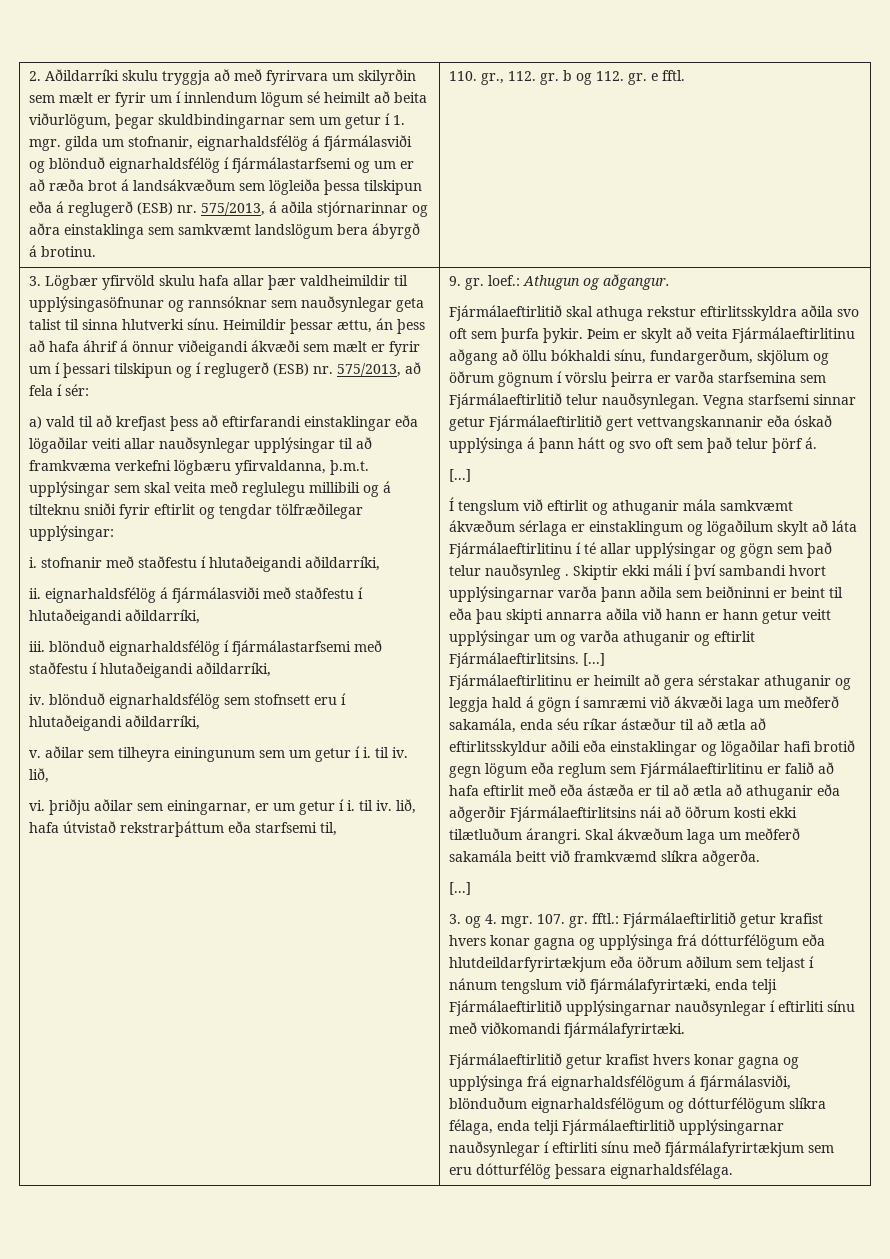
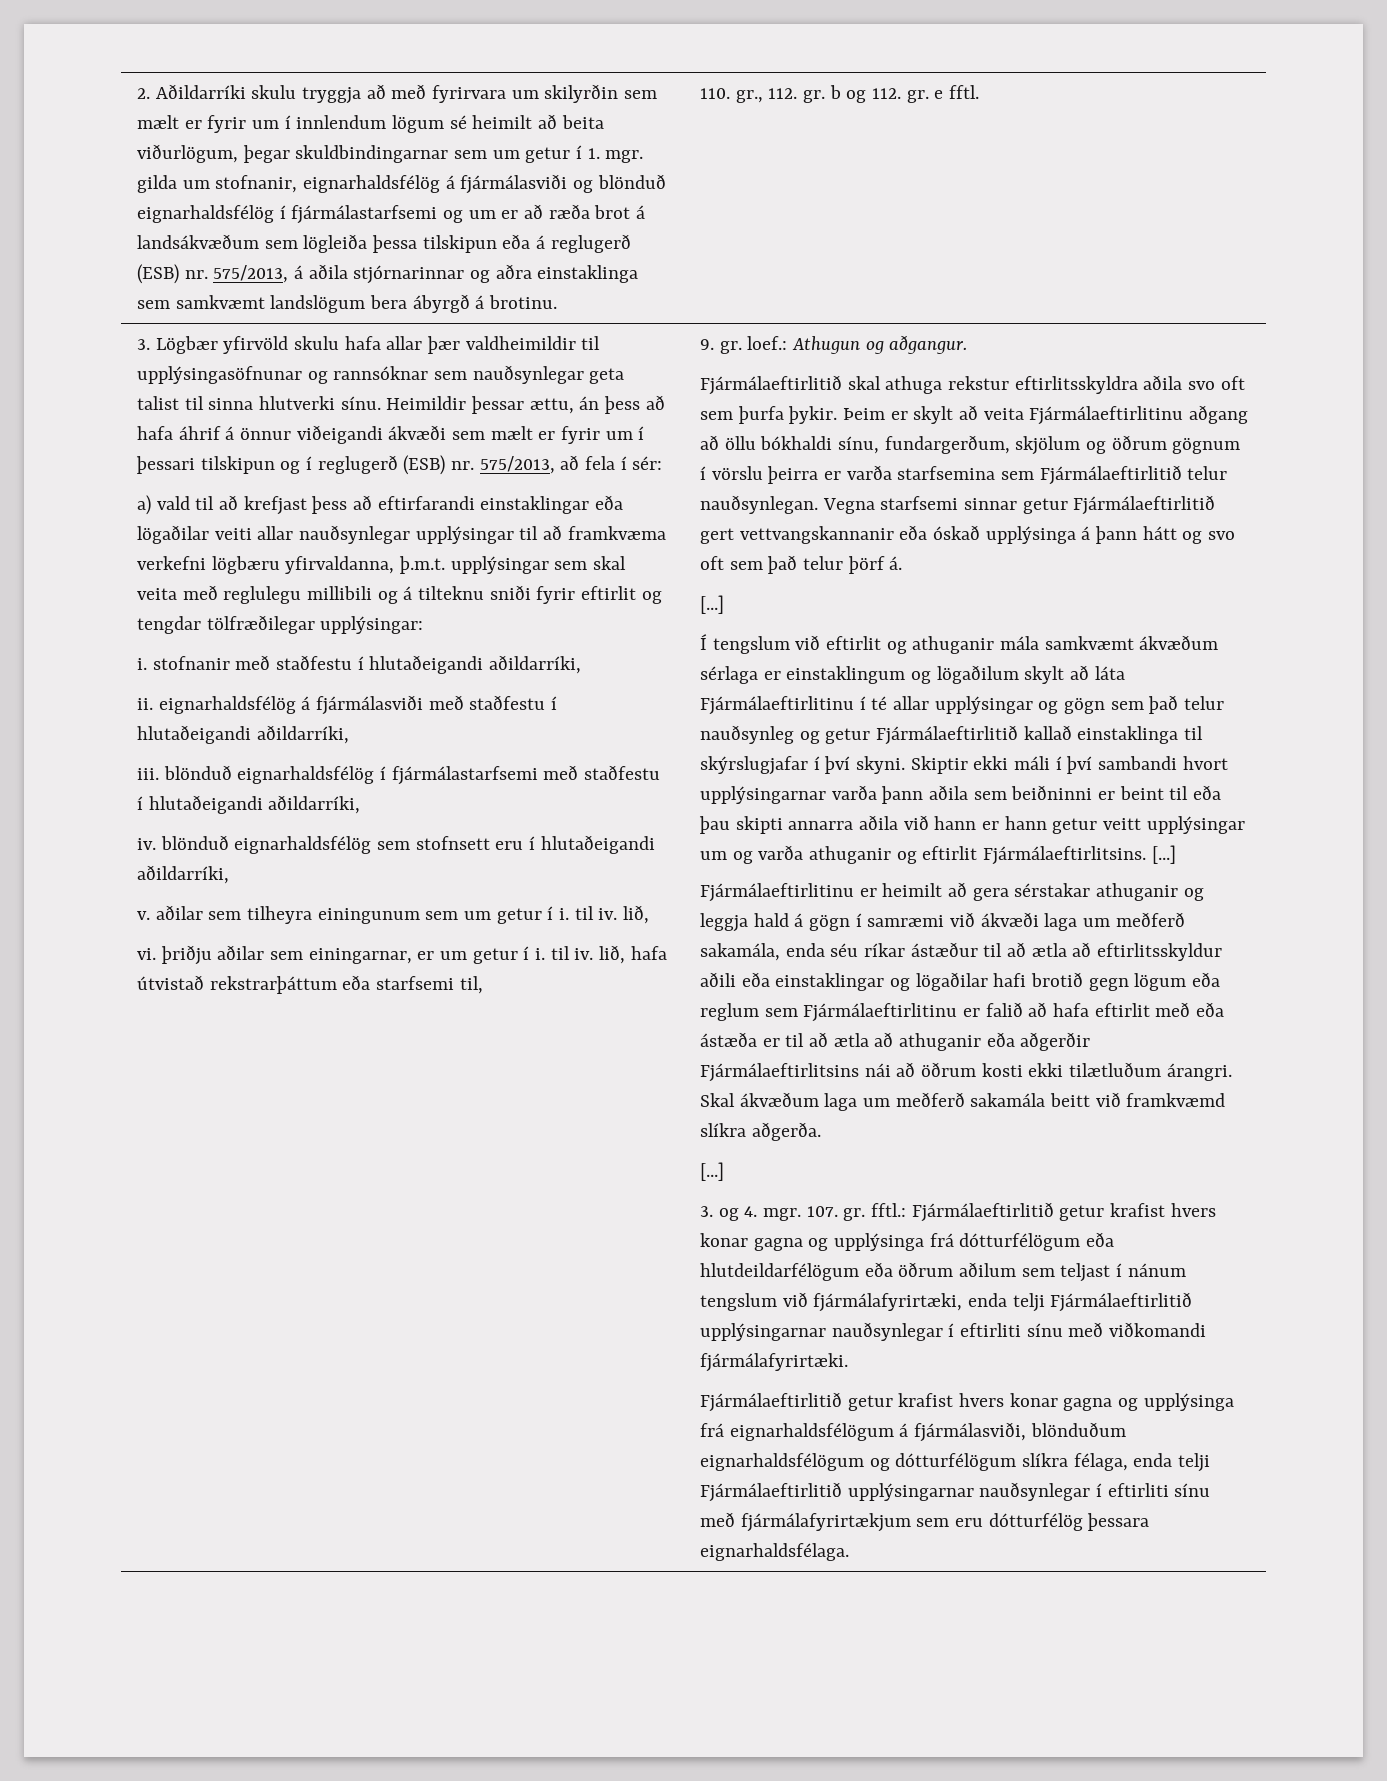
- Í tengslum við eftirlit og athuganir mála samkvæmt ákvæðum sérlaga er einstaklingum og lögaðilum skylt að láta Fjármálaeftirlitinu í té allar upplýsingar og gögn sem það telur nauðsynleg .
+ Í tengslum við eftirlit og athuganir mála samkvæmt ákvæðum sérlaga er einstaklingum og lögaðilum skylt að láta Fjármálaeftirlitinu í té allar upplýsingar og gögn sem það telur nauðsynleg og getur Fjármálaeftirlitið kallað einstaklinga til skýrslugjafar í því skyni.
- 107. gr. fftl.: Fjármálaeftirlitið getur krafist hvers konar gagna og upplýsinga frá dótturfélögum eða hlutdeildarfyrirtækjum eða öðrum aðilum sem teljast í nánum tengslum við fjármálafyrirtæki, enda telji Fjármálaeftirlitið upplýsingarnar nauðsynlegar í eftirliti sínu með viðkomandi fjármálafyrirtæki.
+ 107. gr. fftl.: Fjármálaeftirlitið getur krafist hvers konar gagna og upplýsinga frá dótturfélögum eða hlutdeildarfélögum eða öðrum aðilum sem teljast í nánum tengslum við fjármálafyrirtæki, enda telji Fjármálaeftirlitið upplýsingarnar nauðsynlegar í eftirliti sínu með viðkomandi fjármálafyrirtæki.

